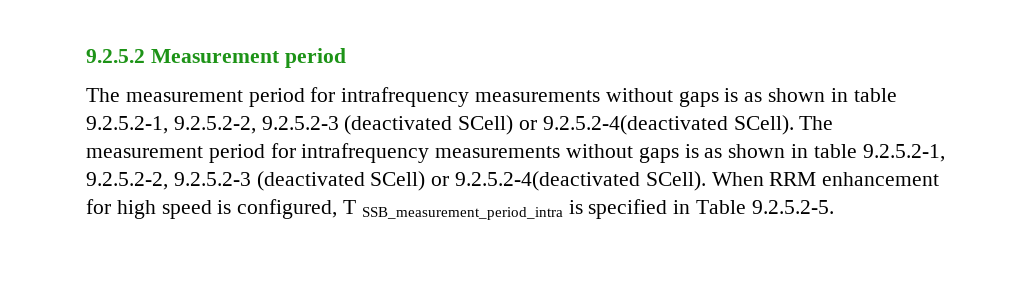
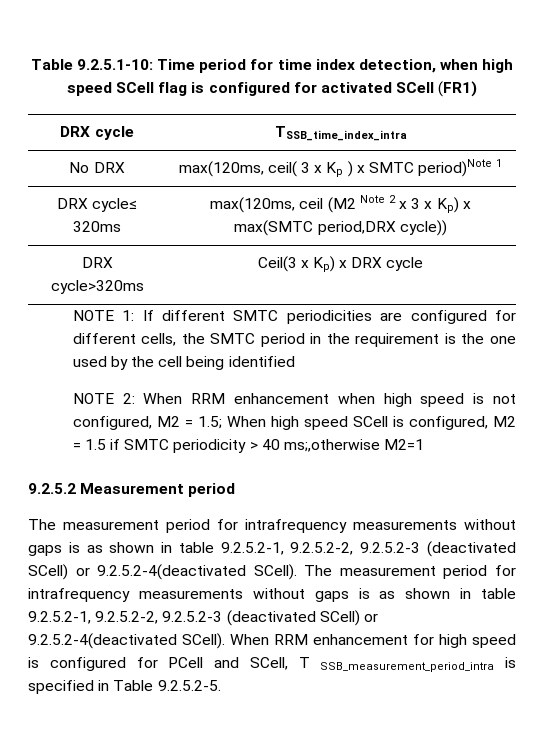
+ Table 9.2.5.1-10: Time period for time index detection, when high speed SCell flag is configured for activated SCell (FR1)
+ DRX cycle | TSSB_time_index_intra
+ No DRX | max(120ms, ceil( 3 x Kp ) x SMTC period)Note 1
+ DRX cycle≤ 320ms | max(120ms, ceil (M2 Note 2 x 3 x Kp) x max(SMTC period,DRX cycle))
+ DRX cycle>320ms | Ceil(3 x Kp) x DRX cycle
+ NOTE 1: If different SMTC periodicities are configured for different cells, the SMTC period in the requirement is the one used by the cell being identified
+ NOTE 2: When RRM enhancement when high speed is not configured, M2 = 1.5; When high speed SCell is configured, M2 = 1.5 if SMTC periodicity > 40 ms;,otherwise M2=1
- When RRM enhancement for high speed is configured, T SSB_measurement_period_intra is specified in Table 9.2.5.2-5.
+ When RRM enhancement for high speed is configured for PCell and SCell, T SSB_measurement_period_intra is specified in Table 9.2.5.2-5.

